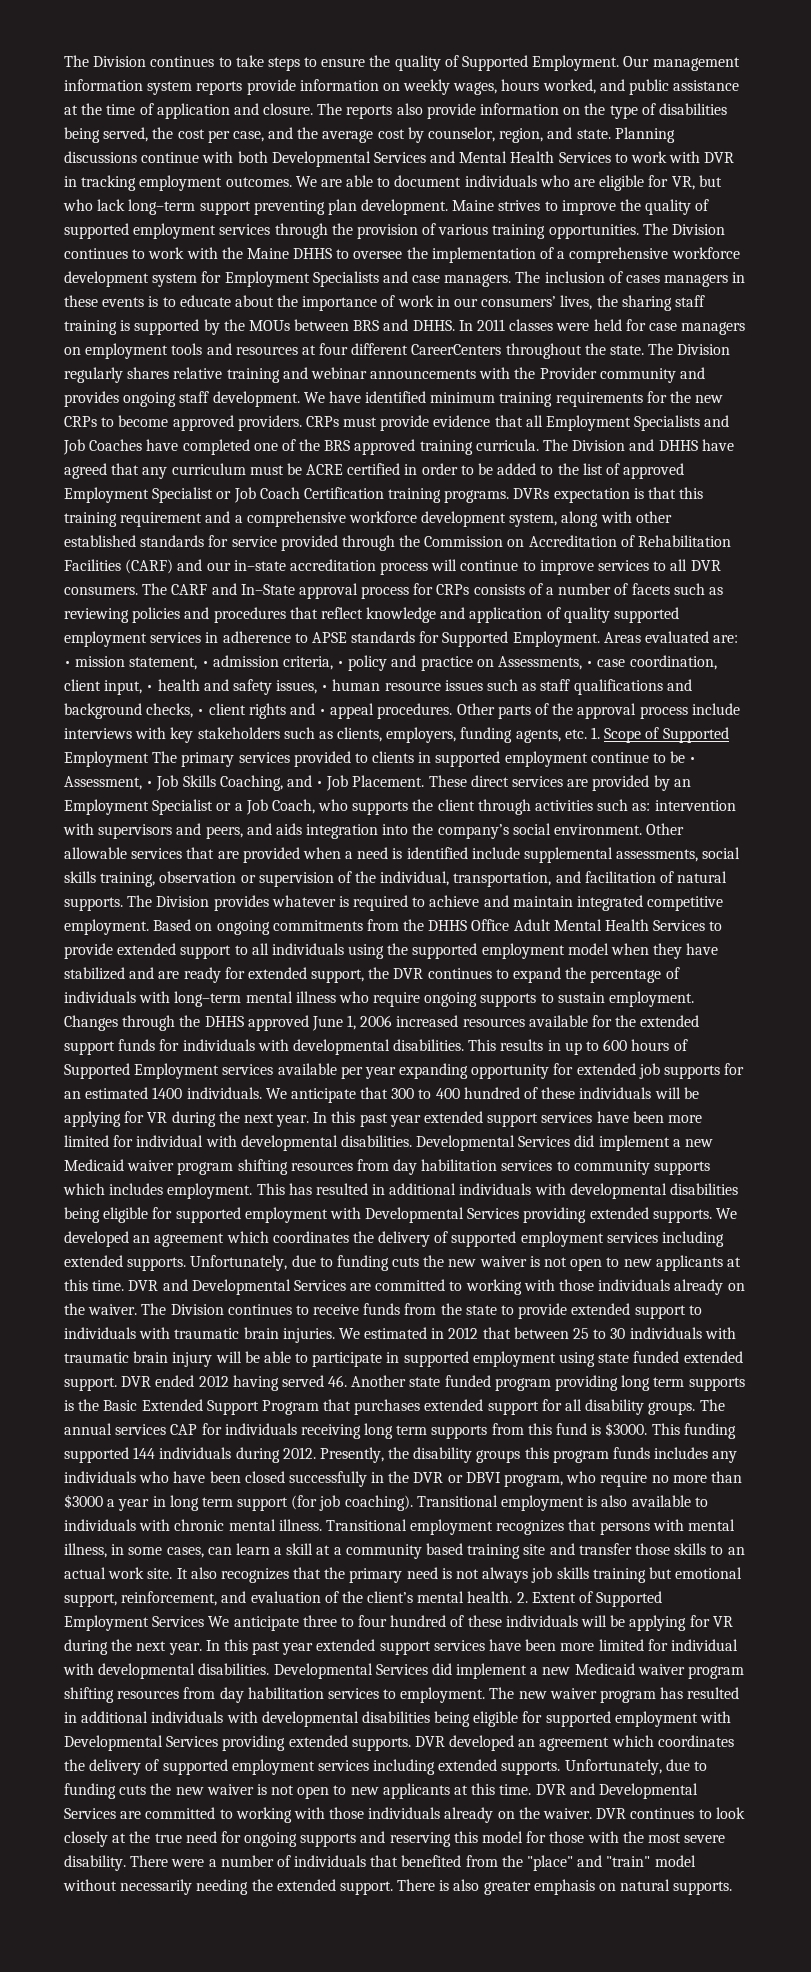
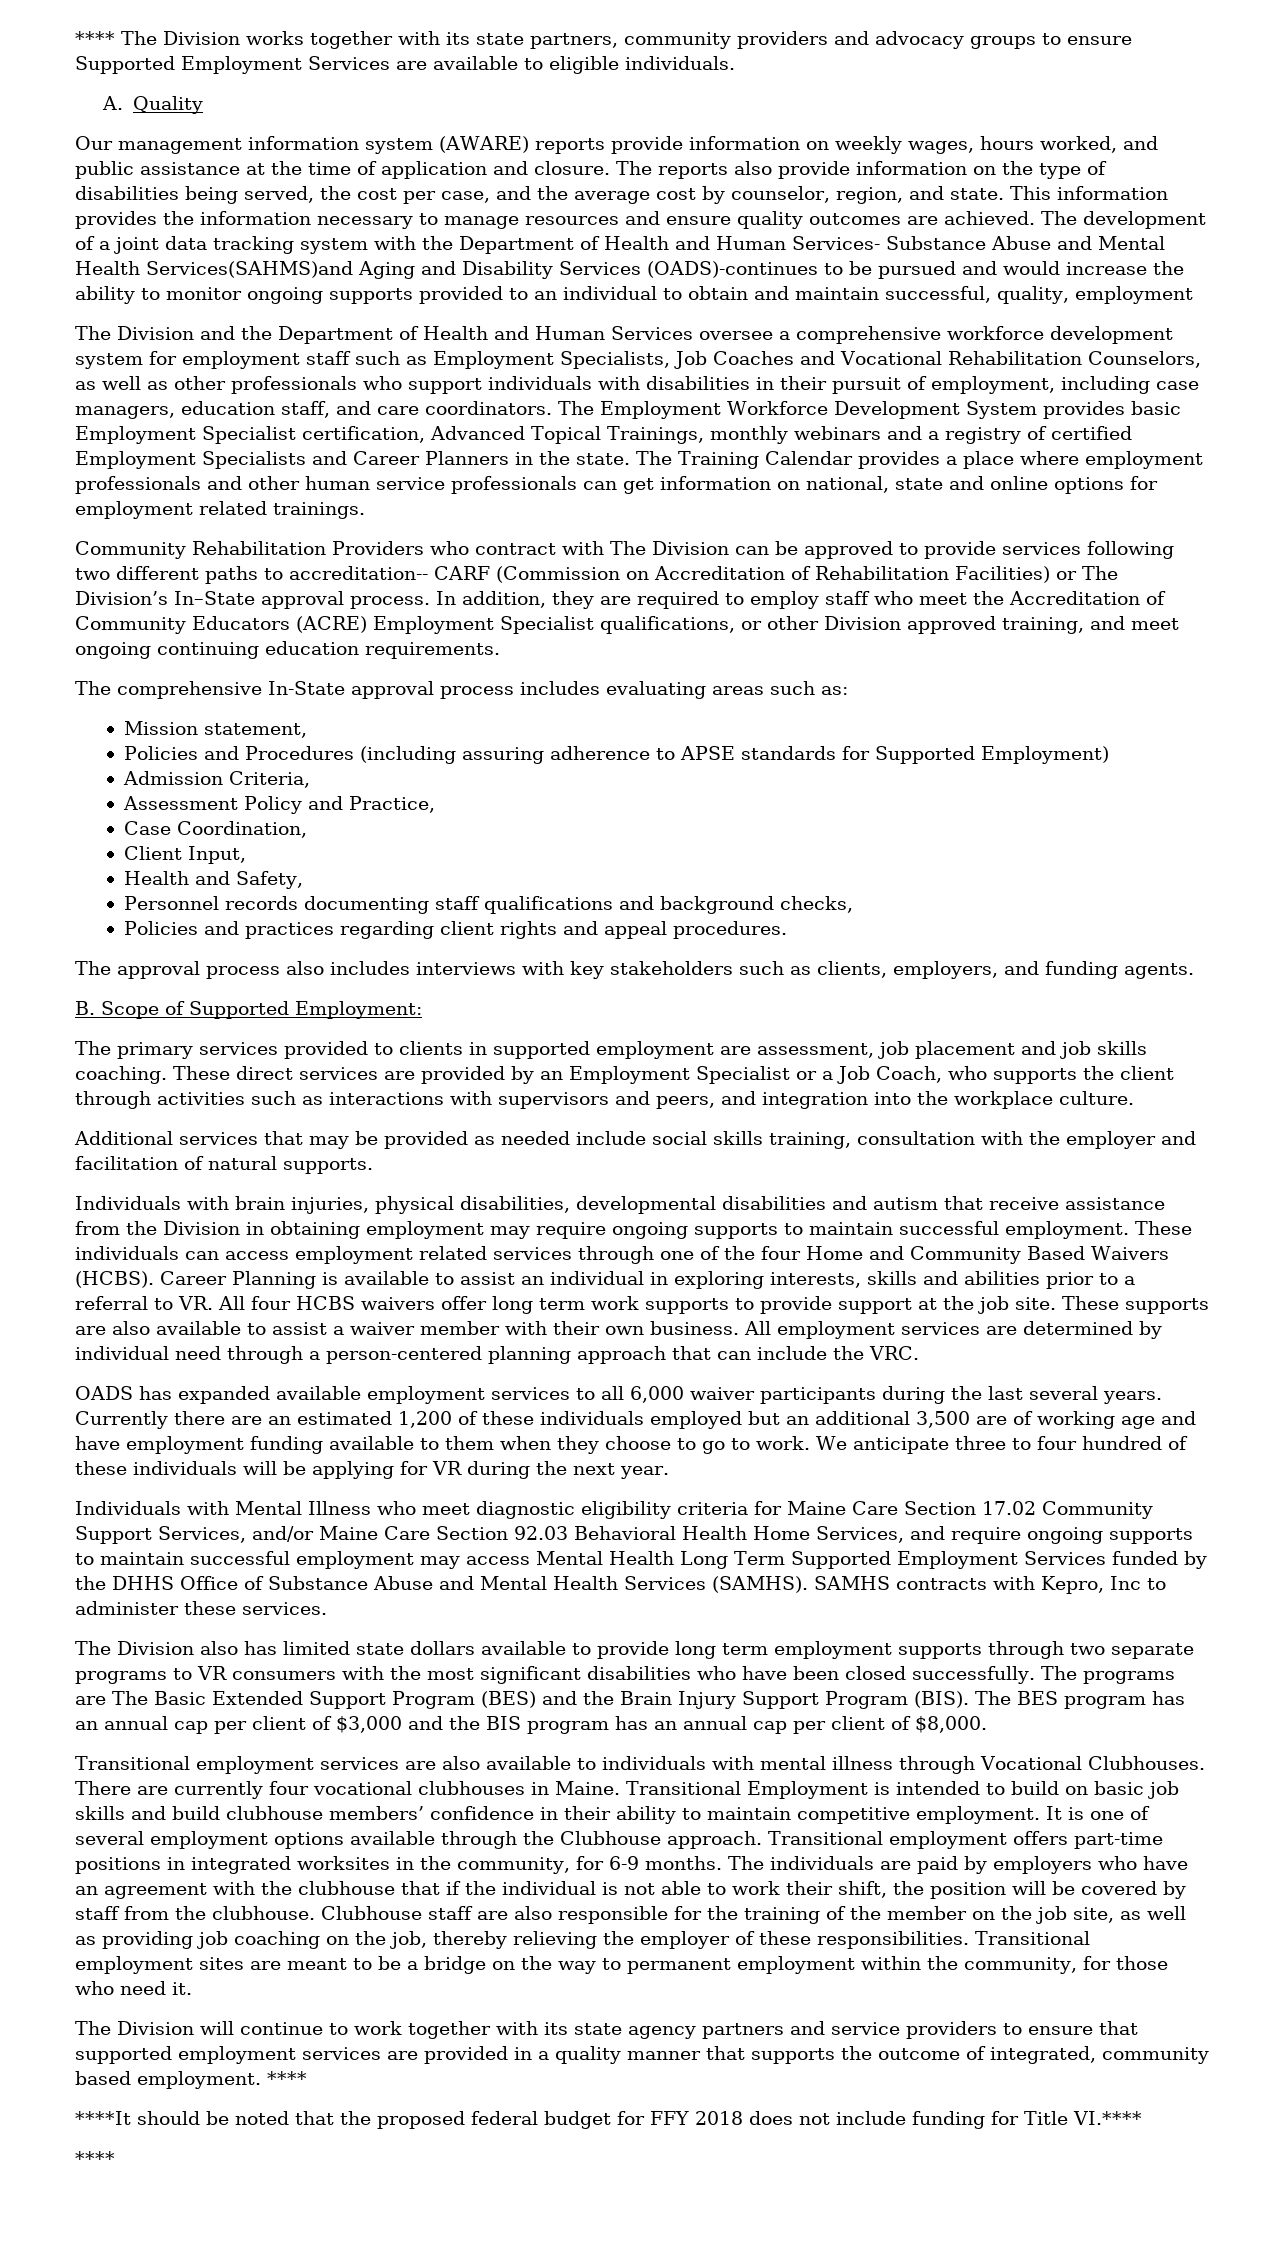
- The Division continues to take steps to ensure the quality of Supported Employment. Our management information system reports provide information on weekly wages, hours worked, and public assistance at the time of application and closure.
+ **** The Division works together with its state partners, community providers and advocacy groups to ensure Supported Employment Services are available to eligible individuals.
+ A. Quality
+ Our management information system (AWARE) reports provide information on weekly wages, hours worked, and public assistance at the time of application and closure.
- Planning discussions continue with both Developmental Services and Mental Health Services to work with DVR in tracking employment outcomes. We are able to document individuals who are eligible for VR, but who lack long–term support preventing plan development. Maine strives to improve the quality of supported employment services through the provision of various training opportunities. The Division continues to work with the Maine DHHS to oversee the implementation of a comprehensive workforce development system for Employment Specialists and case managers. The inclusion of cases managers in these events is to educate about the importance of work in our consumers’ lives, the sharing staff training is supported by the MOUs between BRS and DHHS. In 2011 classes were held for case managers on employment tools and resources at four different CareerCenters throughout the state. The Division regularly shares relative training and webinar announcements with the Provider community and provides ongoing staff development. We have identified minimum training requirements for the new CRPs to become approved providers. CRPs must provide evidence that all Employment Specialists and Job Coaches have completed one of the BRS approved training curricula. The Division and DHHS have agreed that any curriculum must be ACRE certified in order to be added to the list of approved Employment Specialist or Job Coach Certification training programs. DVRs expectation is that this training requirement and a comprehensive workforce development system, along with other established standards for service provided through the Commission on Accreditation of Rehabilitation Facilities (CARF) and our in–state accreditation process will continue to improve services to all DVR consumers. The CARF and In–State approval process for CRPs consists of a number of facets such as reviewing policies and procedures that reflect knowledge and application of quality supported employment services in adherence to APSE standards for Supported Employment. Areas evaluated are: • mission statement, • admission criteria, • policy and practice on Assessments, • case coordination, client input, • health and safety issues, • human resource issues such as staff qualifications and background checks, • client rights and • appeal procedures. Other parts of the approval process include interviews with key stakeholders such as clients, employers, funding agents, etc. 1. Scope of Supported Employment The primary services provided to clients in supported employment continue to be • Assessment, • Job Skills Coaching, and • Job Placement.
+ This information provides the information necessary to manage resources and ensure quality outcomes are achieved. The development of a joint data tracking system with the Department of Health and Human Services- Substance Abuse and Mental Health Services(SAHMS)and Aging and Disability Services (OADS)-continues to be pursued and would increase the ability to monitor ongoing supports provided to an individual to obtain and maintain successful, quality, employment
+ The Division and the Department of Health and Human Services oversee a comprehensive workforce development system for employment staff such as Employment Specialists, Job Coaches and Vocational Rehabilitation Counselors, as well as other professionals who support individuals with disabilities in their pursuit of employment, including case managers, education staff, and care coordinators. The Employment Workforce Development System provides basic Employment Specialist certification, Advanced Topical Trainings, monthly webinars and a registry of certified Employment Specialists and Career Planners in the state. The Training Calendar provides a place where employment professionals and other human service professionals can get information on national, state and online options for employment related trainings.
+ Community Rehabilitation Providers who contract with The Division can be approved to provide services following two different paths to accreditation-- CARF (Commission on Accreditation of Rehabilitation Facilities) or The Division’s In–State approval process. In addition, they are required to employ staff who meet the Accreditation of Community Educators (ACRE) Employment Specialist qualifications, or other Division approved training, and meet ongoing continuing education requirements.
+ The comprehensive In-State approval process includes evaluating areas such as:
+ Mission statement,
+ Policies and Procedures (including assuring adherence to APSE standards for Supported Employment)
+ Admission Criteria,
+ Assessment Policy and Practice,
+ Case Coordination,
+ Client Input,
+ Health and Safety,
+ Personnel records documenting staff qualifications and background checks,
+ Policies and practices regarding client rights and appeal procedures.
+ The approval process also includes interviews with key stakeholders such as clients, employers, and funding agents.
+ B. Scope of Supported Employment:
+ The primary services provided to clients in supported employment are assessment, job placement and job skills coaching.
- These direct services are provided by an Employment Specialist or a Job Coach, who supports the client through activities such as: intervention with supervisors and peers, and aids integration into the company’s social environment. Other allowable services that are provided when a need is identified include supplemental assessments, social skills training, observation or supervision of the individual, transportation, and facilitation of natural supports. The Division provides whatever is required to achieve and maintain integrated competitive employment. Based on ongoing commitments from the DHHS Office Adult Mental Health Services to provide extended support to all individuals using the supported employment model when they have stabilized and are ready for extended support, the DVR continues to expand the percentage of individuals with long–term mental illness who require ongoing supports to sustain employment. Changes through the DHHS approved June 1, 2006 increased resources available for the extended support funds for individuals with developmental disabilities. This results in up to 600 hours of Supported Employment services available per year expanding opportunity for extended job supports for an estimated 1400 individuals. We anticipate that 300 to 400 hundred of these individuals will be applying for VR during the next year. In this past year extended support services have been more limited for individual with developmental disabilities. Developmental Services did implement a new Medicaid waiver program shifting resources from day habilitation services to community supports which includes employment. This has resulted in additional individuals with developmental disabilities being eligible for supported employment with Developmental Services providing extended supports. We developed an agreement which coordinates the delivery of supported employment services including extended supports. Unfortunately, due to funding cuts the new waiver is not open to new applicants at this time. DVR and Developmental Services are committed to working with those individuals already on the waiver. The Division continues to receive funds from the state to provide extended support to individuals with traumatic brain injuries. We estimated in 2012 that between 25 to 30 individuals with traumatic brain injury will be able to participate in supported employment using state funded extended support. DVR ended 2012 having served 46. Another state funded program providing long term supports is the Basic Extended Support Program that purchases extended support for all disability groups. The annual services CAP for individuals receiving long term supports from this fund is $3000. This funding supported 144 individuals during 2012. Presently, the disability groups this program funds includes any individuals who have been closed successfully in the DVR or DBVI program, who require no more than $3000 a year in long term support (for job coaching). Transitional employment is also available to individuals with chronic mental illness. Transitional employment recognizes that persons with mental illness, in some cases, can learn a skill at a community based training site and transfer those skills to an actual work site. It also recognizes that the primary need is not always job skills training but emotional support, reinforcement, and evaluation of the client’s mental health. 2. Extent of Supported Employment Services We anticipate three to four hundred of these individuals will be applying for VR during the next year. In this past year extended support services have been more limited for individual with developmental disabilities. Developmental Services did implement a new Medicaid waiver program shifting resources from day habilitation services to employment. The new waiver program has resulted in additional individuals with developmental disabilities being eligible for supported employment with Developmental Services providing extended supports. DVR developed an agreement which coordinates the delivery of supported employment services including extended supports. Unfortunately, due to funding cuts the new waiver is not open to new applicants at this time. DVR and Developmental Services are committed to working with those individuals already on the waiver. DVR continues to look closely at the true need for ongoing supports and reserving this model for those with the most severe disability. There were a number of individuals that benefited from the "place" and "train" model without necessarily needing the extended support. There is also greater emphasis on natural supports.
+ These direct services are provided by an Employment Specialist or a Job Coach, who supports the client through activities such as interactions with supervisors and peers, and integration into the workplace culture.
+ Additional services that may be provided as needed include social skills training, consultation with the employer and facilitation of natural supports.
+ Individuals with brain injuries, physical disabilities, developmental disabilities and autism that receive assistance from the Division in obtaining employment may require ongoing supports to maintain successful employment. These individuals can access employment related services through one of the four Home and Community Based Waivers (HCBS). Career Planning is available to assist an individual in exploring interests, skills and abilities prior to a referral to VR. All four HCBS waivers offer long term work supports to provide support at the job site. These supports are also available to assist a waiver member with their own business. All employment services are determined by individual need through a person-centered planning approach that can include the VRC.
+ OADS has expanded available employment services to all 6,000 waiver participants during the last several years. Currently there are an estimated 1,200 of these individuals employed but an additional 3,500 are of working age and have employment funding available to them when they choose to go to work. We anticipate three to four hundred of these individuals will be applying for VR during the next year.
+ Individuals with Mental Illness who meet diagnostic eligibility criteria for Maine Care Section 17.02 Community Support Services, and/or Maine Care Section 92.03 Behavioral Health Home Services, and require ongoing supports to maintain successful employment may access Mental Health Long Term Supported Employment Services funded by the DHHS Office of Substance Abuse and Mental Health Services (SAMHS). SAMHS contracts with Kepro, Inc to administer these services.
+ The Division also has limited state dollars available to provide long term employment supports through two separate programs to VR consumers with the most significant disabilities who have been closed successfully. The programs are The Basic Extended Support Program (BES) and the Brain Injury Support Program (BIS). The BES program has an annual cap per client of $3,000 and the BIS program has an annual cap per client of $8,000.
+ Transitional employment services are also available to individuals with mental illness through Vocational Clubhouses. There are currently four vocational clubhouses in Maine. Transitional Employment is intended to build on basic job skills and build clubhouse members’ confidence in their ability to maintain competitive employment. It is one of several employment options available through the Clubhouse approach. Transitional employment offers part-time positions in integrated worksites in the community, for 6-9 months. The individuals are paid by employers who have an agreement with the clubhouse that if the individual is not able to work their shift, the position will be covered by staff from the clubhouse. Clubhouse staff are also responsible for the training of the member on the job site, as well as providing job coaching on the job, thereby relieving the employer of these responsibilities. Transitional employment sites are meant to be a bridge on the way to permanent employment within the community, for those who need it.
+ The Division will continue to work together with its state agency partners and service providers to ensure that supported employment services are provided in a quality manner that supports the outcome of integrated, community based employment. ****
+ ****It should be noted that the proposed federal budget for FFY 2018 does not include funding for Title VI.****
+ ****

